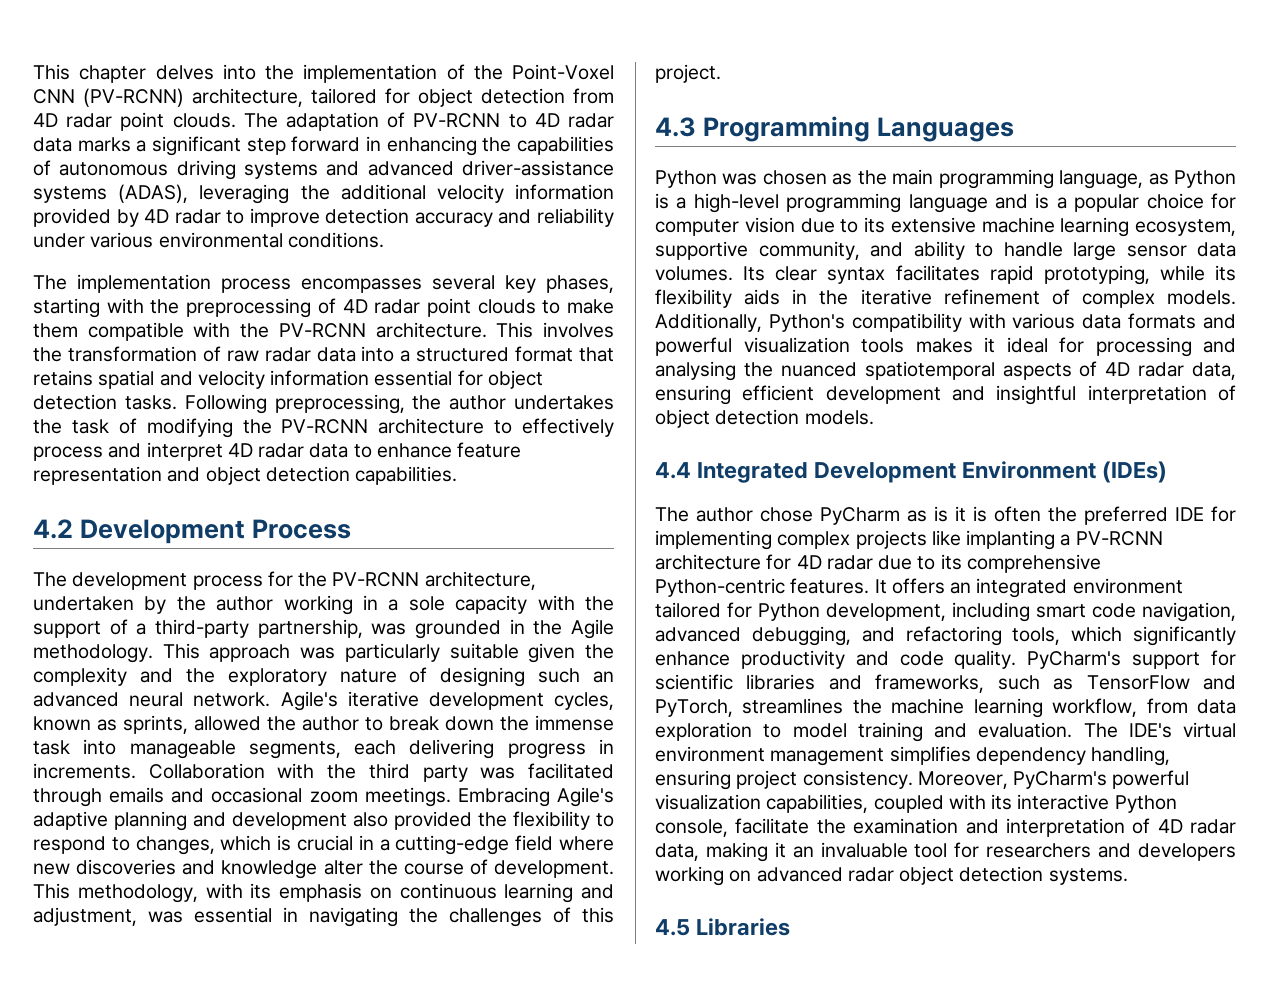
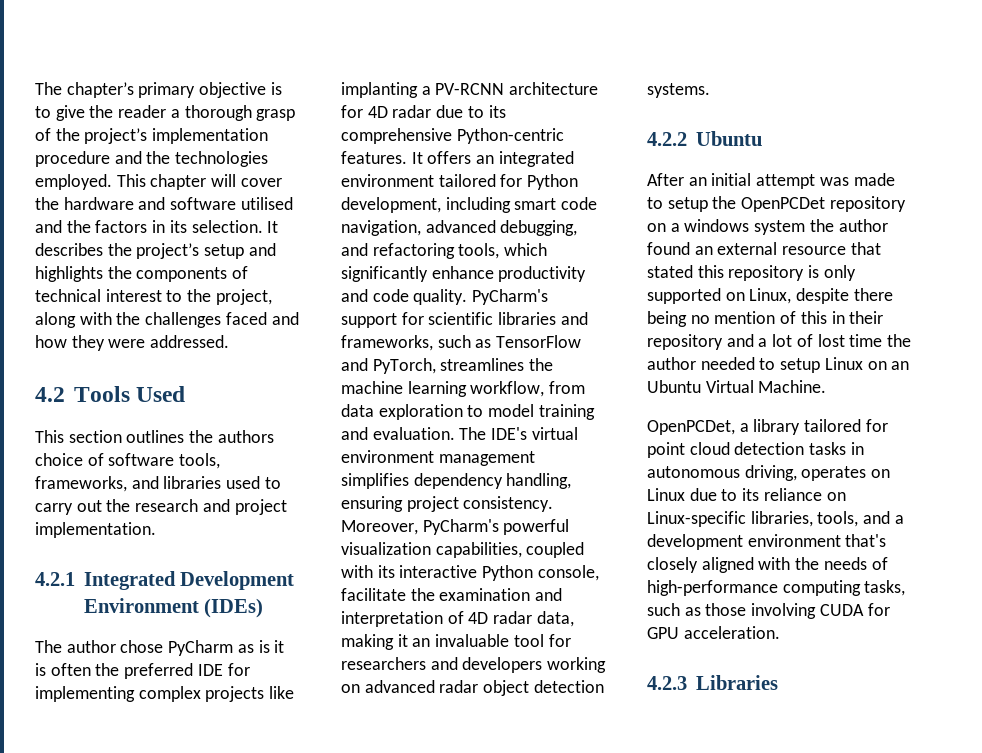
- This chapter delves into the implementation of the Point-Voxel CNN (PV-RCNN) architecture, tailored for object detection from 4D radar point clouds. The adaptation of PV-RCNN to 4D radar data marks a significant step forward in enhancing the capabilities of autonomous driving systems and advanced driver-assistance systems (ADAS), leveraging the additional velocity information provided by 4D radar to improve detection accuracy and reliability under various environmental conditions.
- The implementation process encompasses several key phases, starting with the preprocessing of 4D radar point clouds to make them compatible with the PV-RCNN architecture. This involves the transformation of raw radar data into a structured format that retains spatial and velocity information essential for object detection tasks. Following preprocessing, the author undertakes the task of modifying the PV-RCNN architecture to effectively process and interpret 4D radar data to enhance feature representation and object detection capabilities.
- 4.2 Development Process
- The development process for the PV-RCNN architecture, undertaken by the author working in a sole capacity with the support of a third-party partnership, was grounded in the Agile methodology. This approach was particularly suitable given the complexity and the exploratory nature of designing such an advanced neural network. Agile's iterative development cycles, known as sprints, allowed the author to break down the immense task into manageable segments, each delivering progress in increments. Collaboration with the third party was facilitated through emails and occasional zoom meetings. Embracing Agile's adaptive planning and development also provided the flexibility to respond to changes, which is crucial in a cutting-edge field where new discoveries and knowledge alter the course of development. This methodology, with its emphasis on continuous learning and adjustment, was essential in navigating the challenges of this project.
- 4.3 Programming Languages
- Python was chosen as the main programming language, as Python is a high-level programming language and is a popular choice for computer vision due to its extensive machine learning ecosystem, supportive community, and ability to handle large sensor data volumes. Its clear syntax facilitates rapid prototyping, while its flexibility aids in the iterative refinement of complex models. Additionally, Python's compatibility with various data formats and powerful visualization tools makes it ideal for processing and analysing the nuanced spatiotemporal aspects of 4D radar data, ensuring efficient development and insightful interpretation of object detection models.
- 4.4 Integrated Development Environment (IDEs)
+ The chapter’s primary objective is to give the reader a thorough grasp of the project’s implementation procedure and the technologies employed. This chapter will cover the hardware and software utilised and the factors in its selection. It describes the project’s setup and highlights the components of technical interest to the project, along with the challenges faced and how they were addressed.
+ 4.2 Tools Used
+ This section outlines the authors choice of software tools, frameworks, and libraries used to carry out the research and project implementation.
+ 4.2.1 Integrated Development Environment (IDEs)
- 4.5 Libraries
+ 4.2.2 Ubuntu
+ After an initial attempt was made to setup the OpenPCDet repository on a windows system the author found an external resource that stated this repository is only supported on Linux, despite there being no mention of this in their repository and a lot of lost time the author needed to setup Linux on an Ubuntu Virtual Machine.
+ OpenPCDet, a library tailored for point cloud detection tasks in autonomous driving, operates on Linux due to its reliance on Linux-specific libraries, tools, and a development environment that's closely aligned with the needs of high-performance computing tasks, such as those involving CUDA for GPU acceleration.
+ 4.2.3 Libraries

